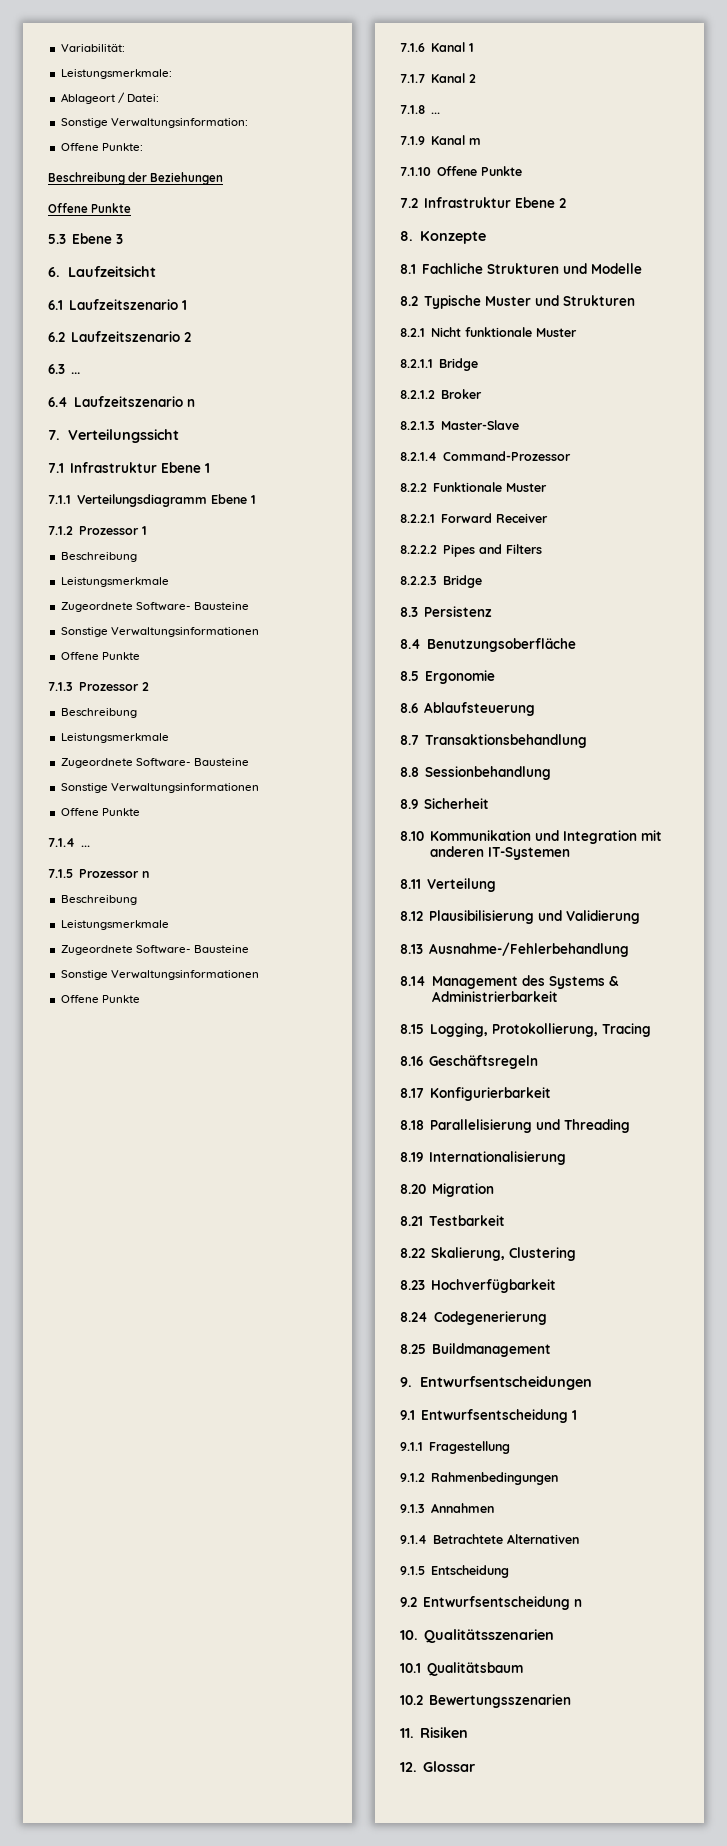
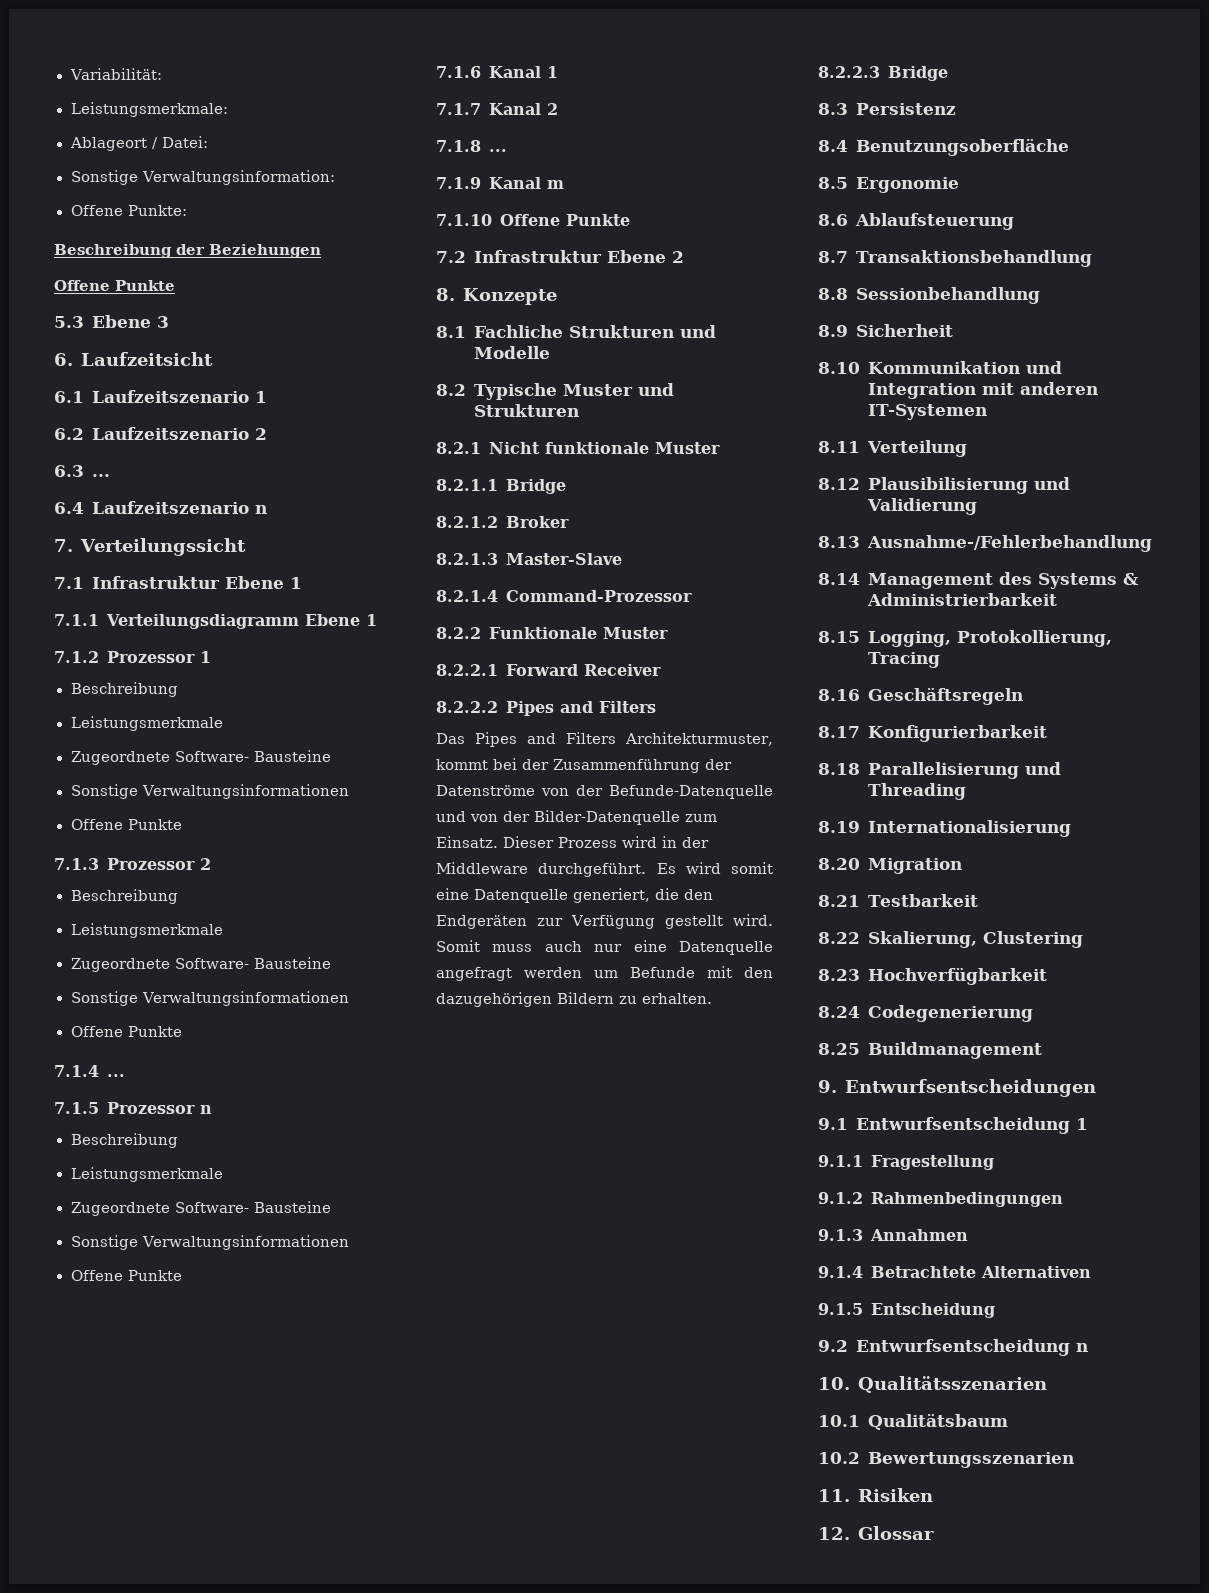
+ Das Pipes and Filters Architekturmuster, kommt bei der Zusammenführung der Datenströme von der Befunde-Datenquelle und von der Bilder-Datenquelle zum Einsatz. Dieser Prozess wird in der Middleware durchgeführt. Es wird somit eine Datenquelle generiert, die den Endgeräten zur Verfügung gestellt wird. Somit muss auch nur eine Datenquelle angefragt werden um Befunde mit den dazugehörigen Bildern zu erhalten.

